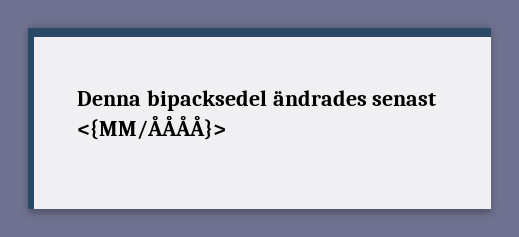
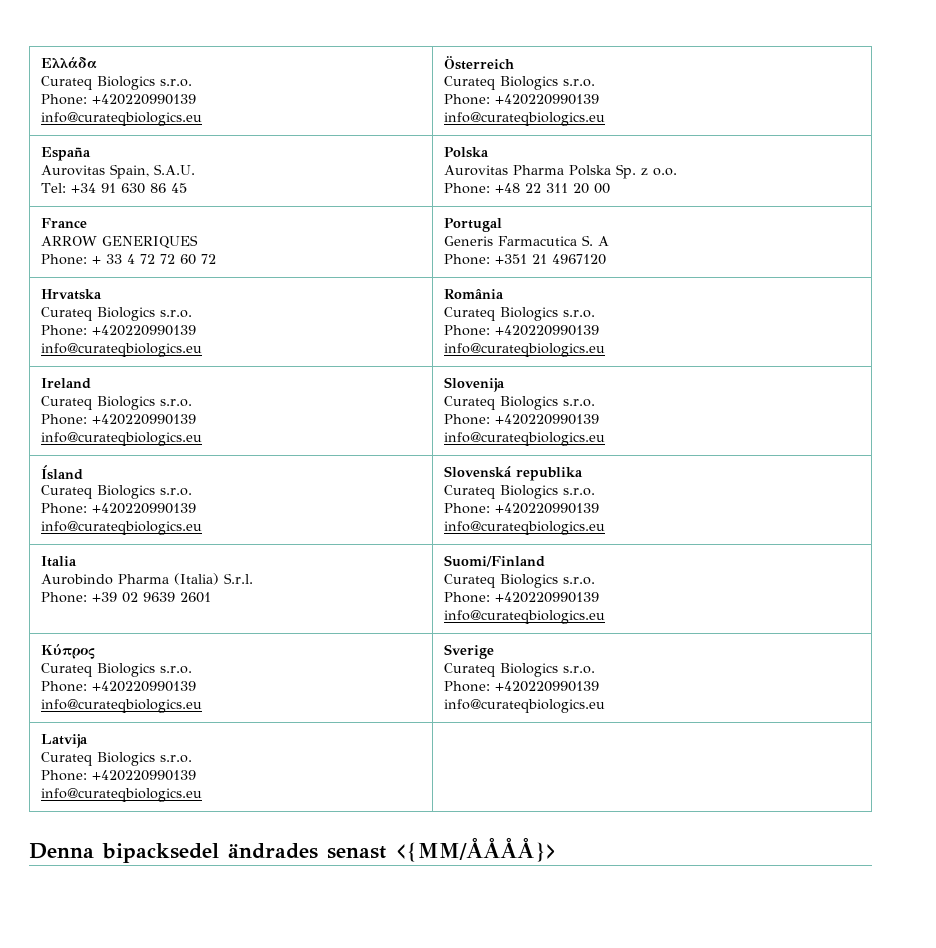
+ Ελλάδα
+ Curateq Biologics s.r.o.
+ Phone: +420220990139
+ info@curateqbiologics.eu | Österreich
+ Curateq Biologics s.r.o.
+ Phone: +420220990139
+ info@curateqbiologics.eu
+ España
+ Aurovitas Spain, S.A.U.
+ Tel: +34 91 630 86 45 | Polska
+ Aurovitas Pharma Polska Sp. z o.o.
+ Phone: +48 22 311 20 00
+ France
+ ARROW GENERIQUES
+ Phone: + 33 4 72 72 60 72 | Portugal
+ Generis Farmacutica S. A
+ Phone: +351 21 4967120
+ Hrvatska
+ Curateq Biologics s.r.o.
+ Phone: +420220990139
+ info@curateqbiologics.eu | România
+ Curateq Biologics s.r.o.
+ Phone: +420220990139
+ info@curateqbiologics.eu
+ Ireland
+ Curateq Biologics s.r.o.
+ Phone: +420220990139
+ info@curateqbiologics.eu | Slovenija
+ Curateq Biologics s.r.o.
+ Phone: +420220990139
+ info@curateqbiologics.eu
+ Ísland
+ Curateq Biologics s.r.o.
+ Phone: +420220990139
+ info@curateqbiologics.eu | Slovenská republika
+ Curateq Biologics s.r.o.
+ Phone: +420220990139
+ info@curateqbiologics.eu
+ Italia
+ Aurobindo Pharma (Italia) S.r.l.
+ Phone: +39 02 9639 2601 | Suomi/Finland
+ Curateq Biologics s.r.o.
+ Phone: +420220990139
+ info@curateqbiologics.eu
+ Κύπρος
+ Curateq Biologics s.r.o.
+ Phone: +420220990139
+ info@curateqbiologics.eu | Sverige
+ Curateq Biologics s.r.o.
+ Phone: +420220990139
+ info@curateqbiologics.eu
+ Latvija
+ Curateq Biologics s.r.o.
+ Phone: +420220990139
+ info@curateqbiologics.eu |

